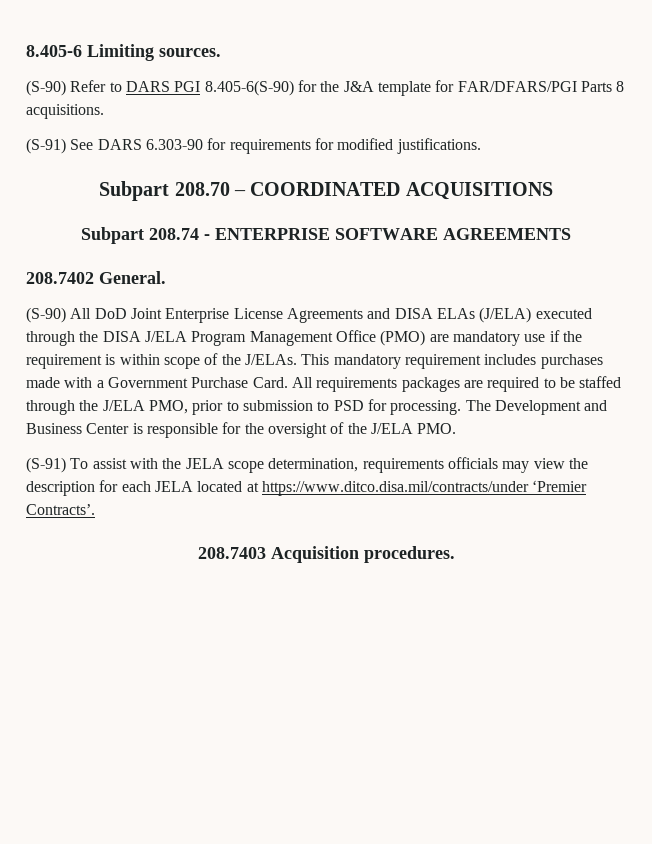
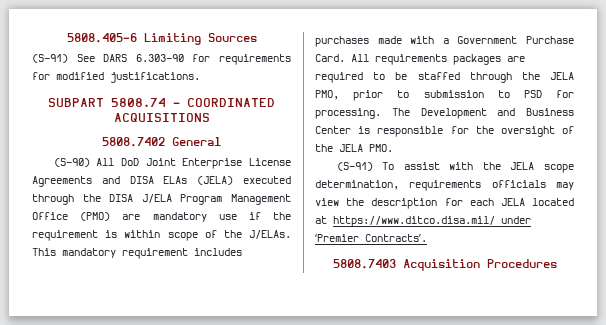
- 8.405-6 Limiting sources.
- (S-90) Refer to DARS PGI 8.405-6(S-90) for the J&A template for FAR/DFARS/PGI Parts 8 acquisitions.
+ 5808.405-6 Limiting Sources
- Subpart 208.70 – COORDINATED ACQUISITIONS
+ SUBPART 5808.74 – COORDINATED ACQUISITIONS
- Subpart 208.74 - ENTERPRISE SOFTWARE AGREEMENTS
- 208.7402 General.
+ 5808.7402 General
- (S-90) All DoD Joint Enterprise License Agreements and DISA ELAs (J/ELA) executed through the DISA J/ELA Program Management Office (PMO) are mandatory use if the requirement is within scope of the J/ELAs.
+ (S-90) All DoD Joint Enterprise License Agreements and DISA ELAs (JELA) executed through the DISA J/ELA Program Management Office (PMO) are mandatory use if the requirement is within scope of the J/ELAs.
- All requirements packages are required to be staffed through the J/ELA PMO, prior to submission to PSD for processing.
+ All requirements packages are required to be staffed through the JELA PMO, prior to submission to PSD for processing.
- The Development and Business Center is responsible for the oversight of the J/ELA PMO.
+ The Development and Business Center is responsible for the oversight of the JELA PMO.
- (S-91) To assist with the JELA scope determination, requirements officials may view the description for each JELA located at https://www.ditco.disa.mil/contracts/under ‘Premier Contracts’.
+ (S-91) To assist with the JELA scope determination, requirements officials may view the description for each JELA located at https://www.ditco.disa.mil/ under ‘Premier Contracts’.
- 208.7403 Acquisition procedures.
+ 5808.7403 Acquisition Procedures

